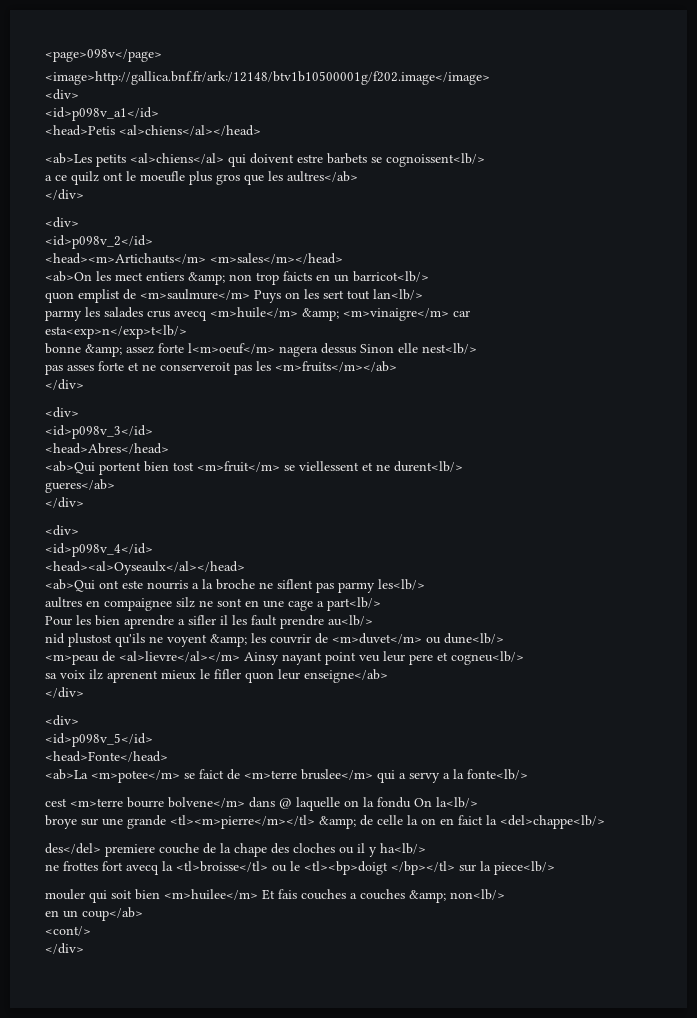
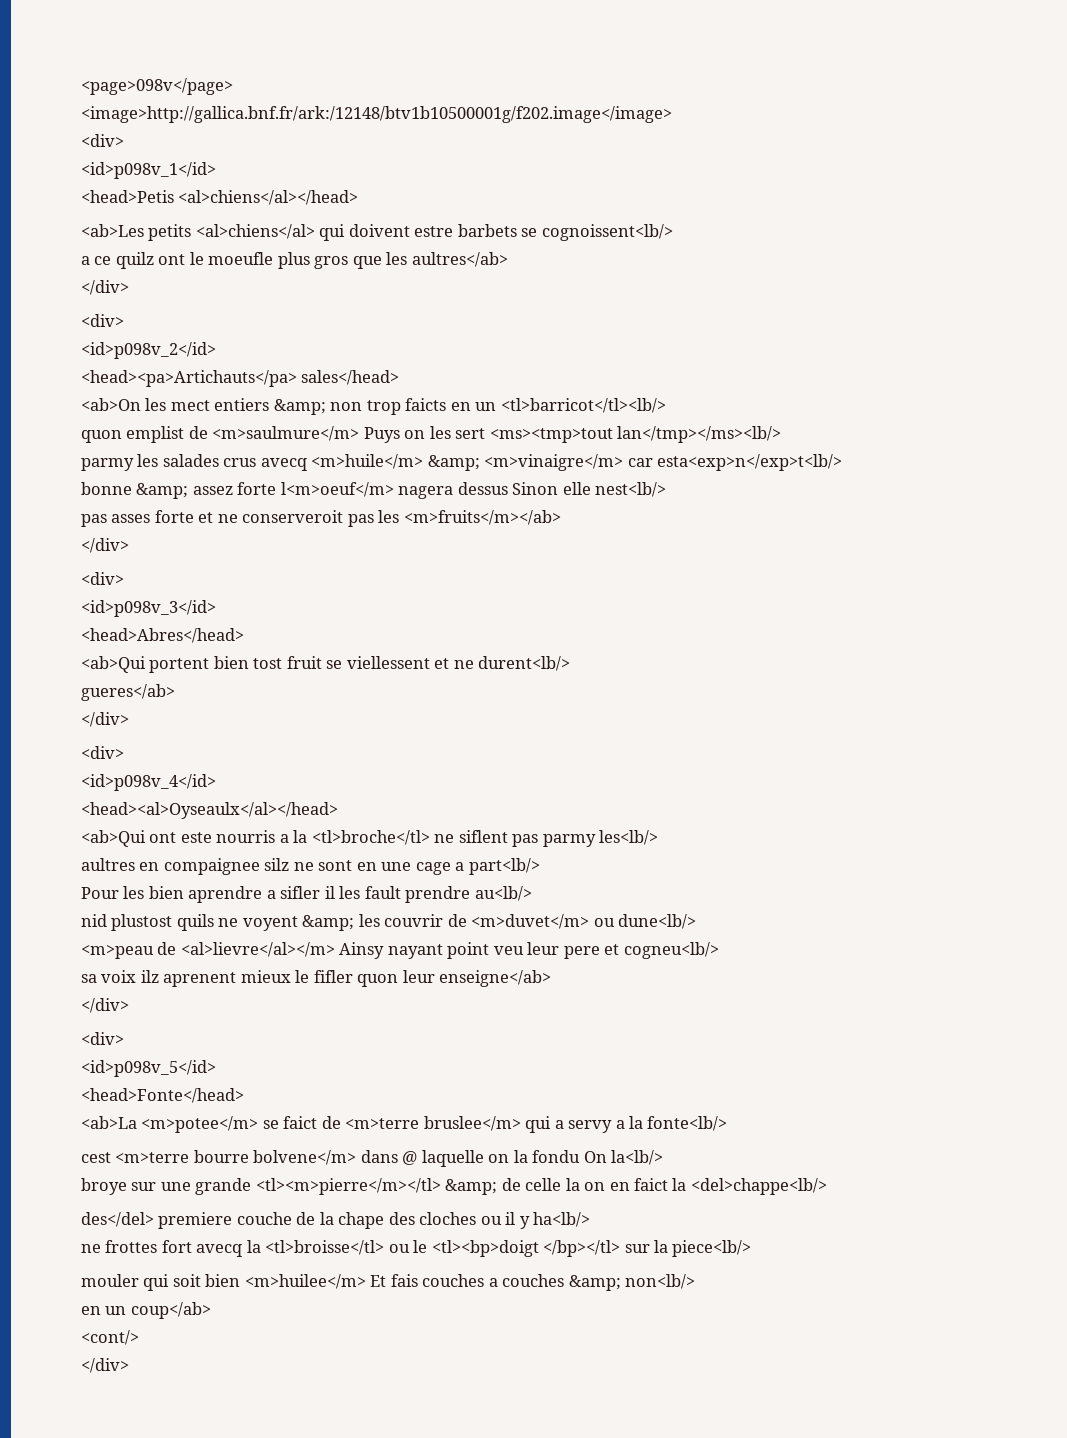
- <id>p098v_a1</id>
+ <id>p098v_1</id>
- <head><m>Artichauts</m> <m>sales</m></head>
+ <head><pa>Artichauts</pa> sales</head>
- <ab>On les mect entiers &amp; non trop faicts en un barricot<lb/>
+ <ab>On les mect entiers &amp; non trop faicts en un <tl>barricot</tl><lb/>
- quon emplist de <m>saulmure</m> Puys on les sert tout lan<lb/>
+ quon emplist de <m>saulmure</m> Puys on les sert <ms><tmp>tout lan</tmp></ms><lb/>
- <ab>Qui portent bien tost <m>fruit</m> se viellessent et ne durent<lb/>
+ <ab>Qui portent bien tost fruit se viellessent et ne durent<lb/>
- <ab>Qui ont este nourris a la broche ne siflent pas parmy les<lb/>
+ <ab>Qui ont este nourris a la <tl>broche</tl> ne siflent pas parmy les<lb/>
- nid plustost qu'ils ne voyent &amp; les couvrir de <m>duvet</m> ou dune<lb/>
+ nid plustost quils ne voyent &amp; les couvrir de <m>duvet</m> ou dune<lb/>

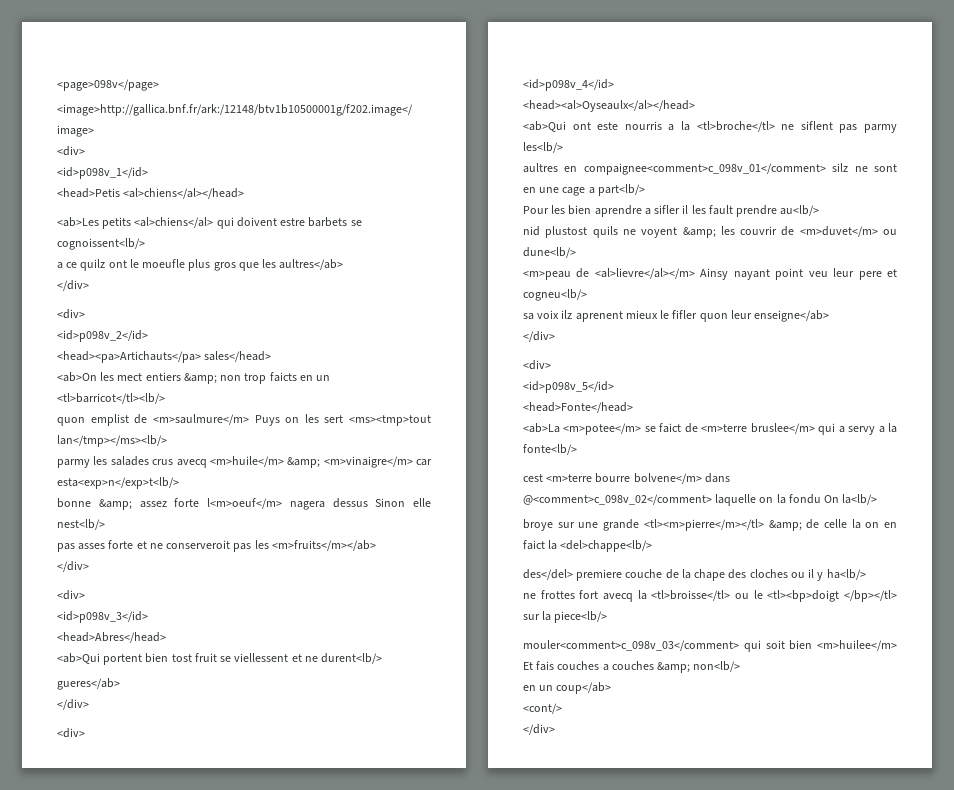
- aultres en compaignee silz ne sont en une cage a part<lb/>
+ aultres en compaignee<comment>c_098v_01</comment> silz ne sont en une cage a part<lb/>
- cest <m>terre bourre bolvene</m> dans @ laquelle on la fondu On la<lb/>
+ cest <m>terre bourre bolvene</m> dans @<comment>c_098v_02</comment> laquelle on la fondu On la<lb/>
- mouler qui soit bien <m>huilee</m> Et fais couches a couches &amp; non<lb/>
+ mouler<comment>c_098v_03</comment> qui soit bien <m>huilee</m> Et fais couches a couches &amp; non<lb/>

